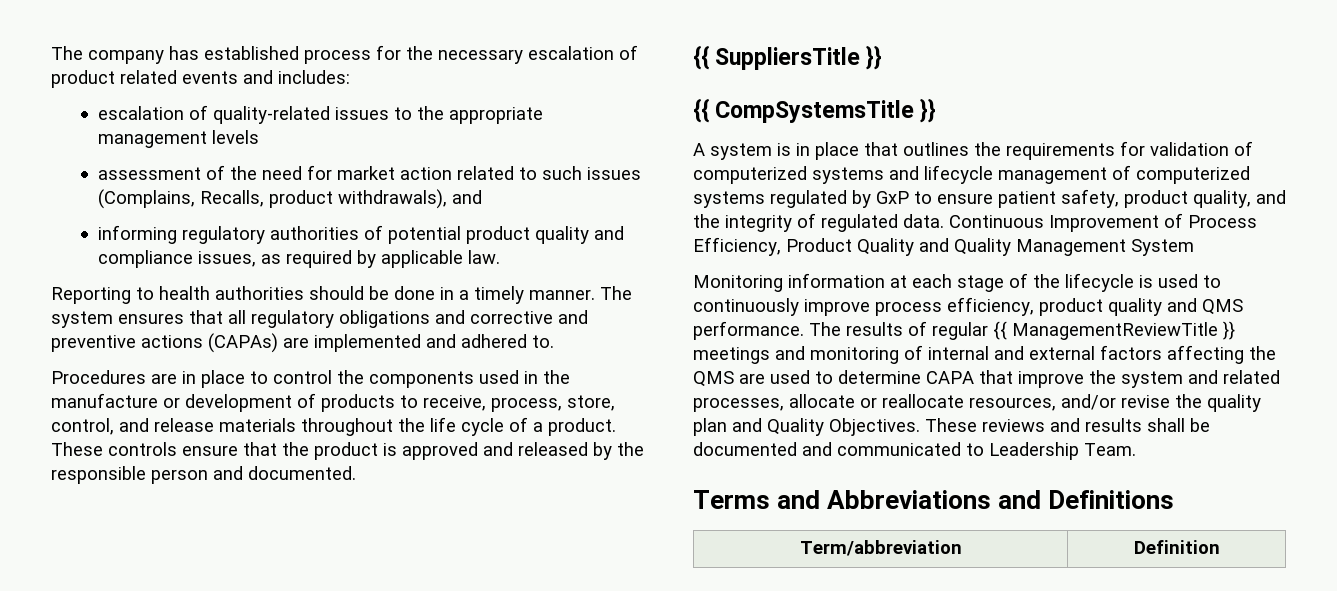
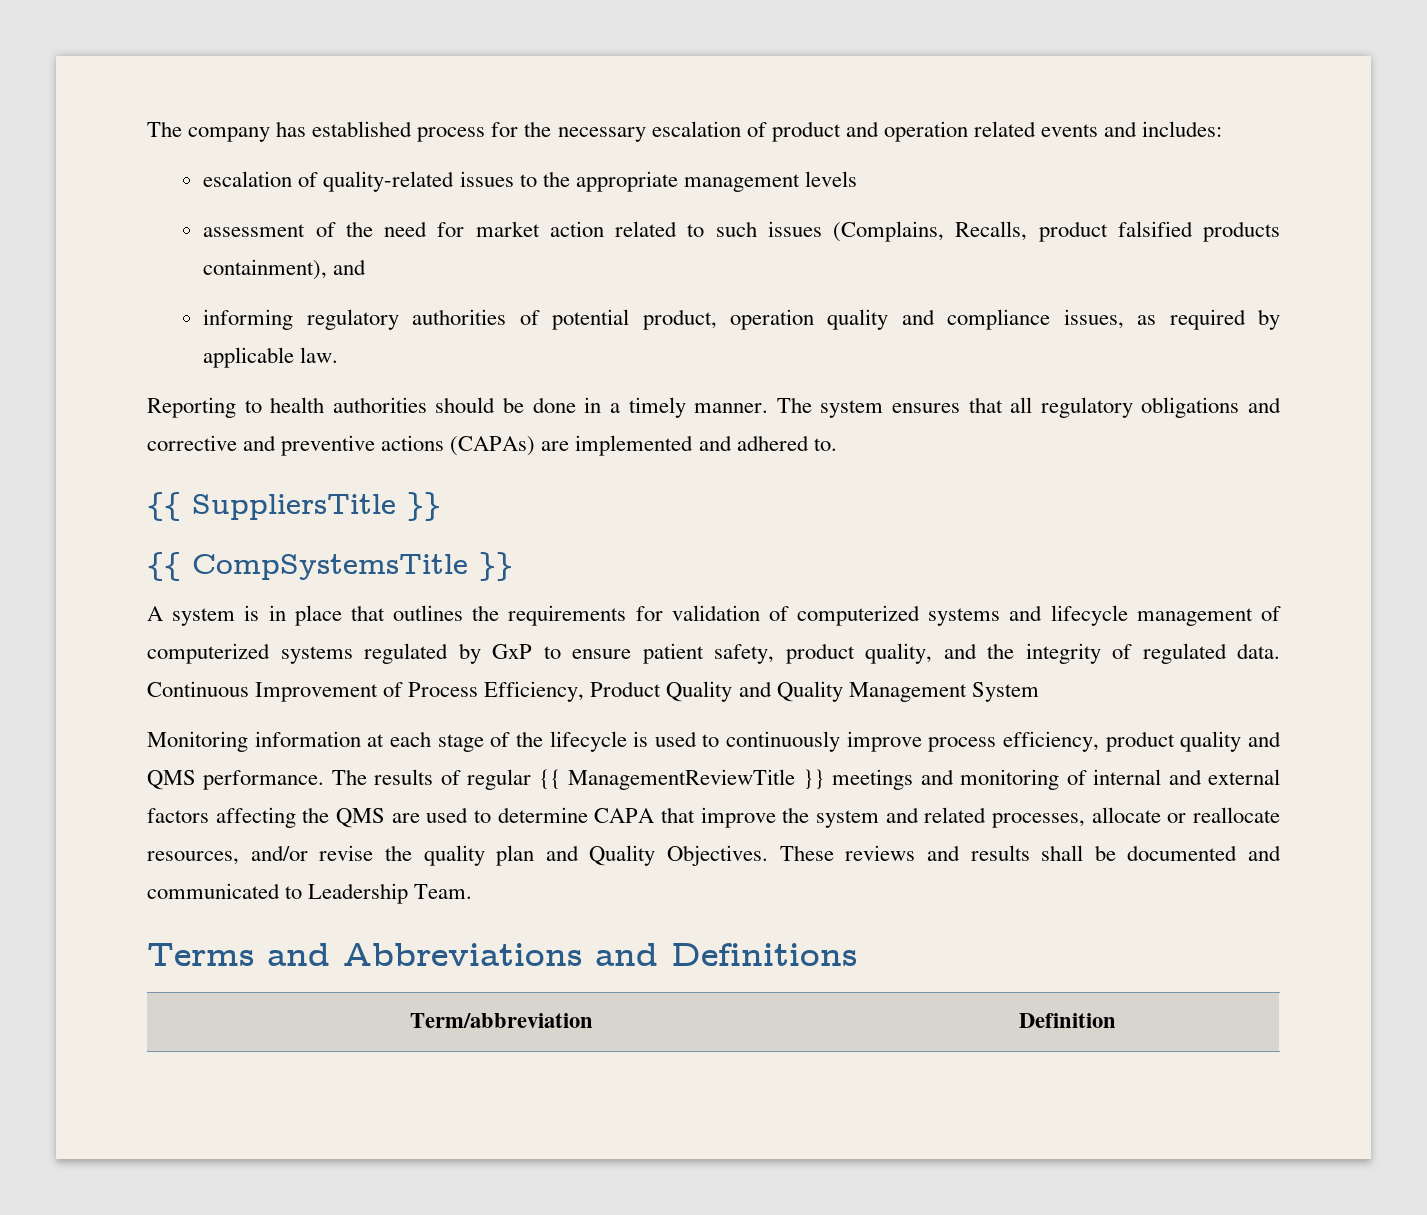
- The company has established process for the necessary escalation of product related events and includes:
+ The company has established process for the necessary escalation of product and operation related events and includes:
- assessment of the need for market action related to such issues (Complains, Recalls, product withdrawals), and
+ assessment of the need for market action related to such issues (Complains, Recalls, product falsified products containment), and
- informing regulatory authorities of potential product quality and compliance issues, as required by applicable law.
+ informing regulatory authorities of potential product, operation quality and compliance issues, as required by applicable law.
- Procedures are in place to control the components used in the manufacture or development of products to receive, process, store, control, and release materials throughout the life cycle of a product. These controls ensure that the product is approved and released by the responsible person and documented.

